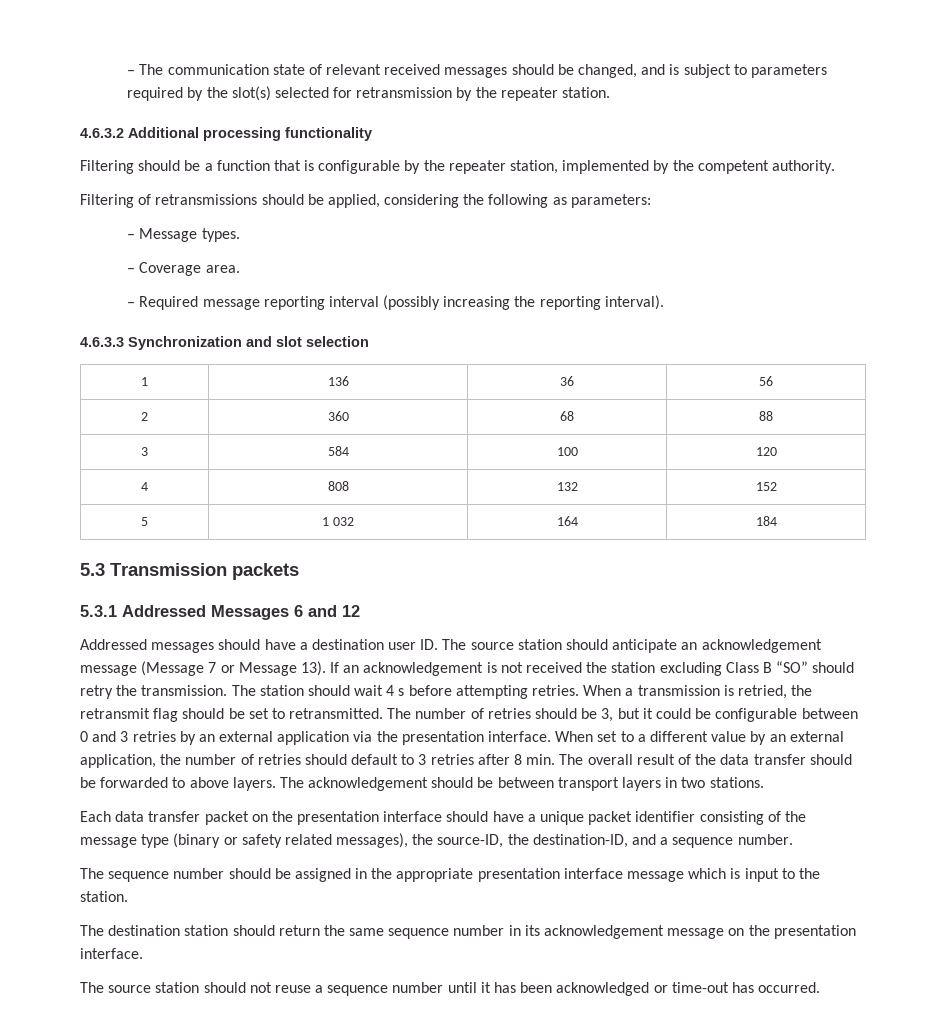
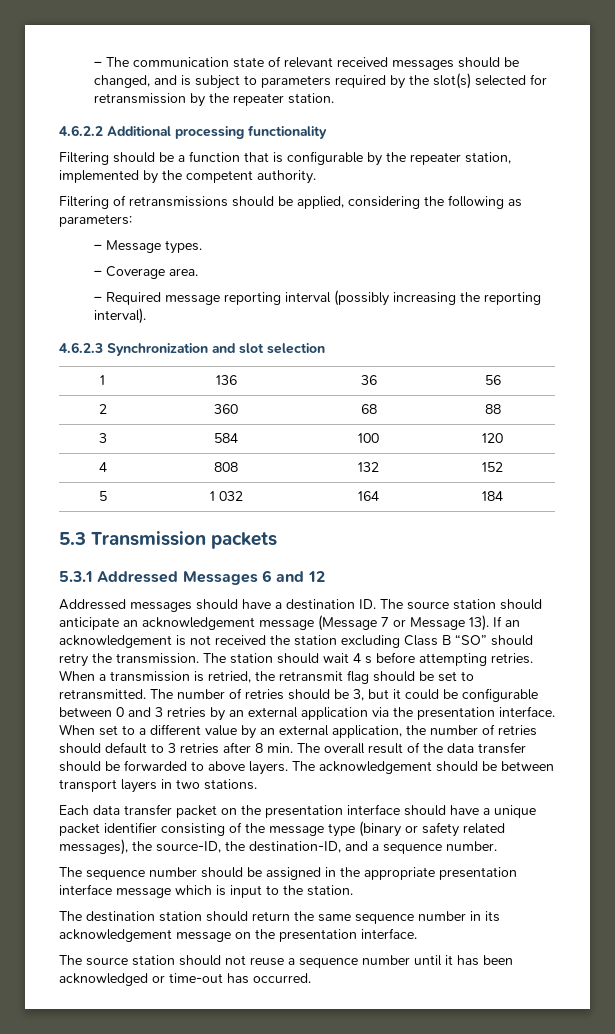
- 4.6.3.2 Additional processing functionality
+ 4.6.2.2 Additional processing functionality
- 4.6.3.3 Synchronization and slot selection
+ 4.6.2.3 Synchronization and slot selection
- Addressed messages should have a destination user ID. The source station should anticipate an acknowledgement message (Message 7 or Message 13).
+ Addressed messages should have a destination ID. The source station should anticipate an acknowledgement message (Message 7 or Message 13).

